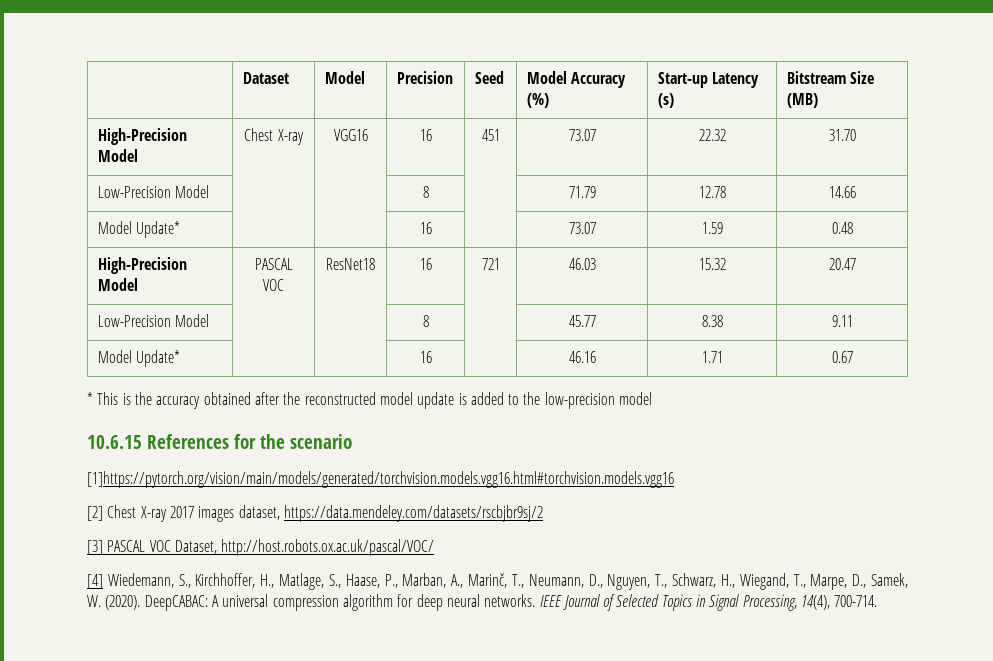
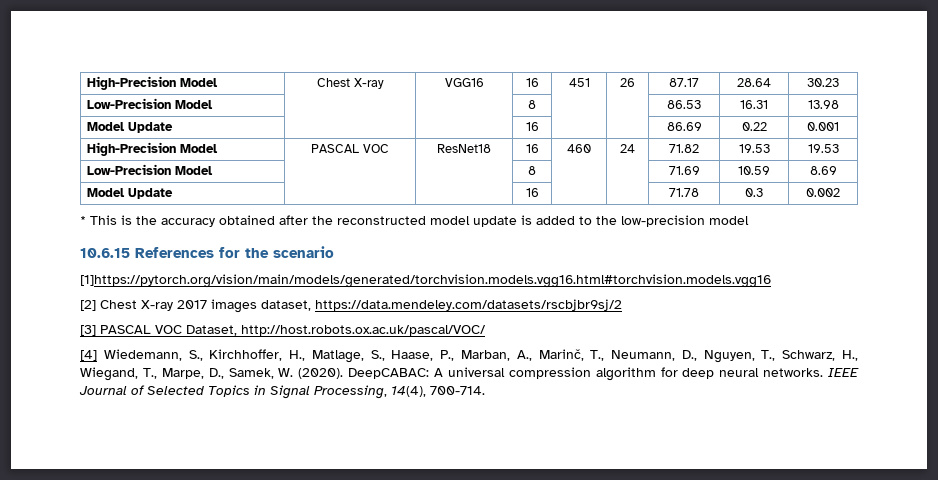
- | Dataset | Model | Precision | Seed | Model Accuracy (%) | Start-up Latency (s) | Bitstream Size (MB)
- High-Precision Model | Chest X-ray | VGG16 | 16 | 451 | 73.07 | 22.32 | 31.70
- Low-Precision Model | | | 8 | | 71.79 | 12.78 | 14.66
- Model Update* | | | 16 | | 73.07 | 1.59 | 0.48
+ High-Precision Model | Chest X-ray | VGG16 | 16 | 451 | 26 | 87.17 | 28.64 | 30.23
+ Low-Precision Model | | | 8 | | | 86.53 | 16.31 | 13.98
+ Model Update | | | 16 | | | 86.69 | 0.22 | 0.001
- High-Precision Model | PASCAL VOC | ResNet18 | 16 | 721 | 46.03 | 15.32 | 20.47
- Low-Precision Model | | | 8 | | 45.77 | 8.38 | 9.11
- Model Update* | | | 16 | | 46.16 | 1.71 | 0.67
+ High-Precision Model | PASCAL VOC | ResNet18 | 16 | 460 | 24 | 71.82 | 19.53 | 19.53
+ Low-Precision Model | | | 8 | | | 71.69 | 10.59 | 8.69
+ Model Update | | | 16 | | | 71.78 | 0.3 | 0.002

